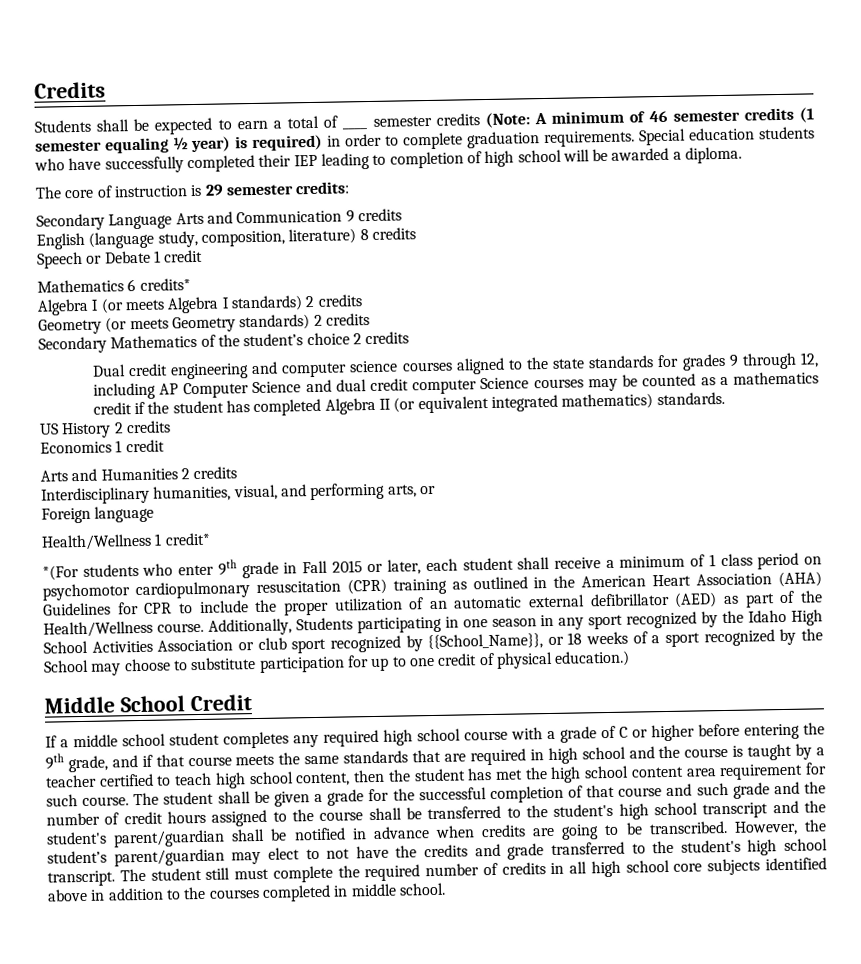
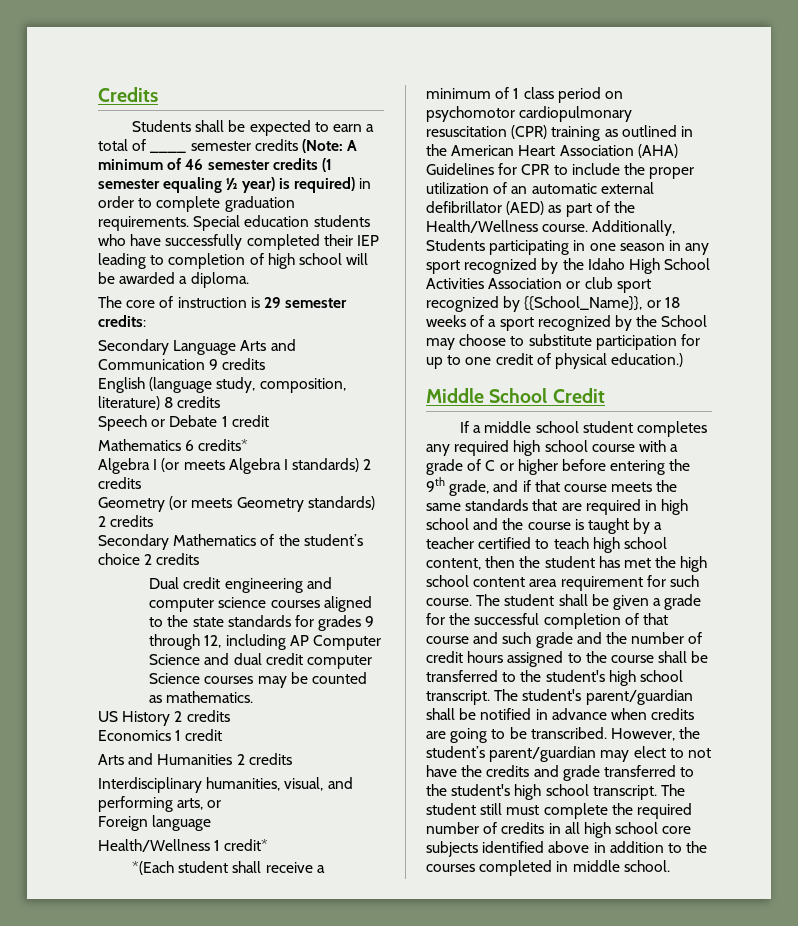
- Dual credit engineering and computer science courses aligned to the state standards for grades 9 through 12, including AP Computer Science and dual credit computer Science courses may be counted as a mathematics credit if the student has completed Algebra II (or equivalent integrated mathematics) standards.
+ Dual credit engineering and computer science courses aligned to the state standards for grades 9 through 12, including AP Computer Science and dual credit computer Science courses may be counted as mathematics.
- *(For students who enter 9th grade in Fall 2015 or later, each student shall receive a minimum of 1 class period on psychomotor cardiopulmonary resuscitation (CPR) training as outlined in the American Heart Association (AHA) Guidelines for CPR to include the proper utilization of an automatic external defibrillator (AED) as part of the Health/Wellness course.
+ *(Each student shall receive a minimum of 1 class period on psychomotor cardiopulmonary resuscitation (CPR) training as outlined in the American Heart Association (AHA) Guidelines for CPR to include the proper utilization of an automatic external defibrillator (AED) as part of the Health/Wellness course.
- The student shall be given a grade for the successful completion of that course and such grade and the number of credit hours assigned to the course shall be transferred to the student's high school transcript and the student's parent/guardian shall be notified in advance when credits are going to be transcribed.
+ The student shall be given a grade for the successful completion of that course and such grade and the number of credit hours assigned to the course shall be transferred to the student's high school transcript. The student's parent/guardian shall be notified in advance when credits are going to be transcribed.

